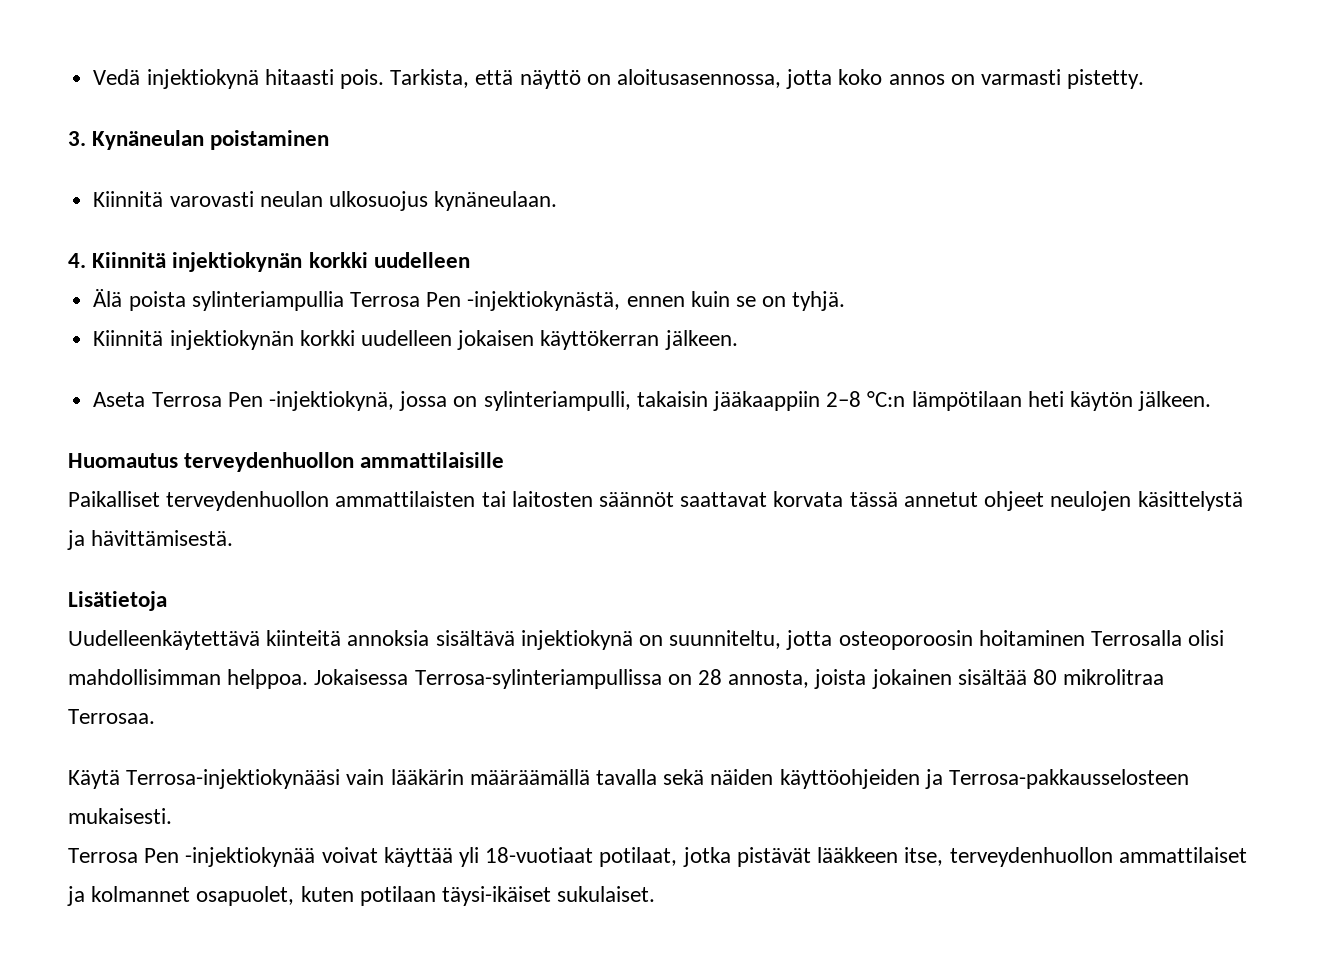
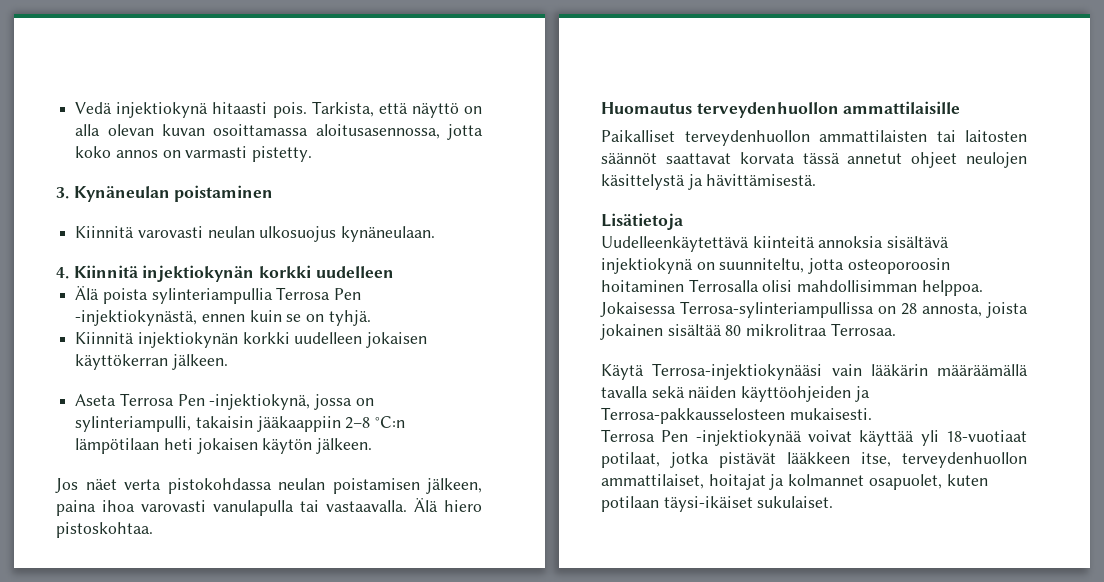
- Tarkista, että näyttö on aloitusasennossa, jotta koko annos on varmasti pistetty.
+ Tarkista, että näyttö on alla olevan kuvan osoittamassa aloitusasennossa, jotta koko annos on varmasti pistetty.
- Aseta Terrosa Pen -injektiokynä, jossa on sylinteriampulli, takaisin jääkaappiin 2–8 °C:n lämpötilaan heti käytön jälkeen.
+ Aseta Terrosa Pen -injektiokynä, jossa on sylinteriampulli, takaisin jääkaappiin 2–8 °C:n lämpötilaan heti jokaisen käytön jälkeen.
+ Jos näet verta pistokohdassa neulan poistamisen jälkeen, paina ihoa varovasti vanulapulla tai vastaavalla. Älä hiero pistoskohtaa.
- Terrosa Pen -injektiokynää voivat käyttää yli 18-vuotiaat potilaat, jotka pistävät lääkkeen itse, terveydenhuollon ammattilaiset ja kolmannet osapuolet, kuten potilaan täysi-ikäiset sukulaiset.
+ Terrosa Pen -injektiokynää voivat käyttää yli 18-vuotiaat potilaat, jotka pistävät lääkkeen itse, terveydenhuollon ammattilaiset, hoitajat ja kolmannet osapuolet, kuten potilaan täysi-ikäiset sukulaiset.

